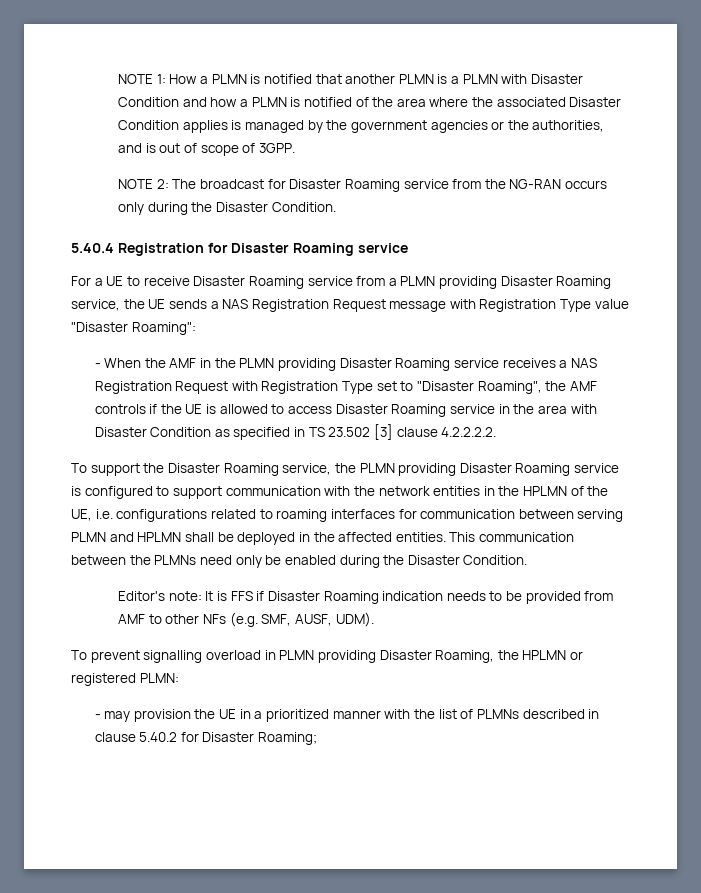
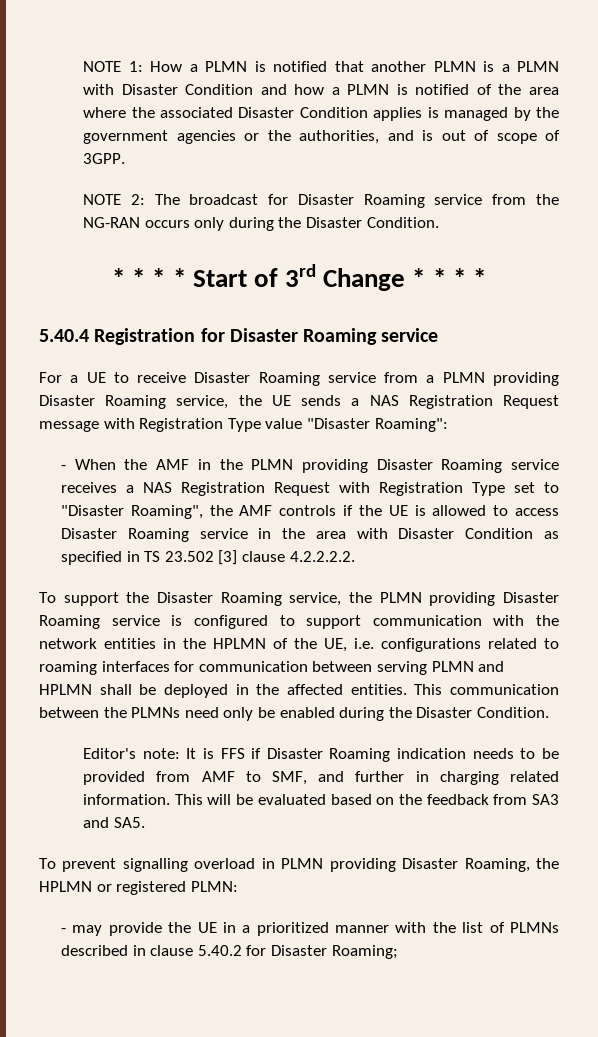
+ * * * * Start of 3rd Change * * * *
- Editor's note: It is FFS if Disaster Roaming indication needs to be provided from AMF to other NFs (e.g. SMF, AUSF, UDM).
+ Editor's note: It is FFS if Disaster Roaming indication needs to be provided from AMF to SMF, and further in charging related information. This will be evaluated based on the feedback from SA3 and SA5.
- - may provision the UE in a prioritized manner with the list of PLMNs described in clause 5.40.2 for Disaster Roaming;
+ - may provide the UE in a prioritized manner with the list of PLMNs described in clause 5.40.2 for Disaster Roaming;

